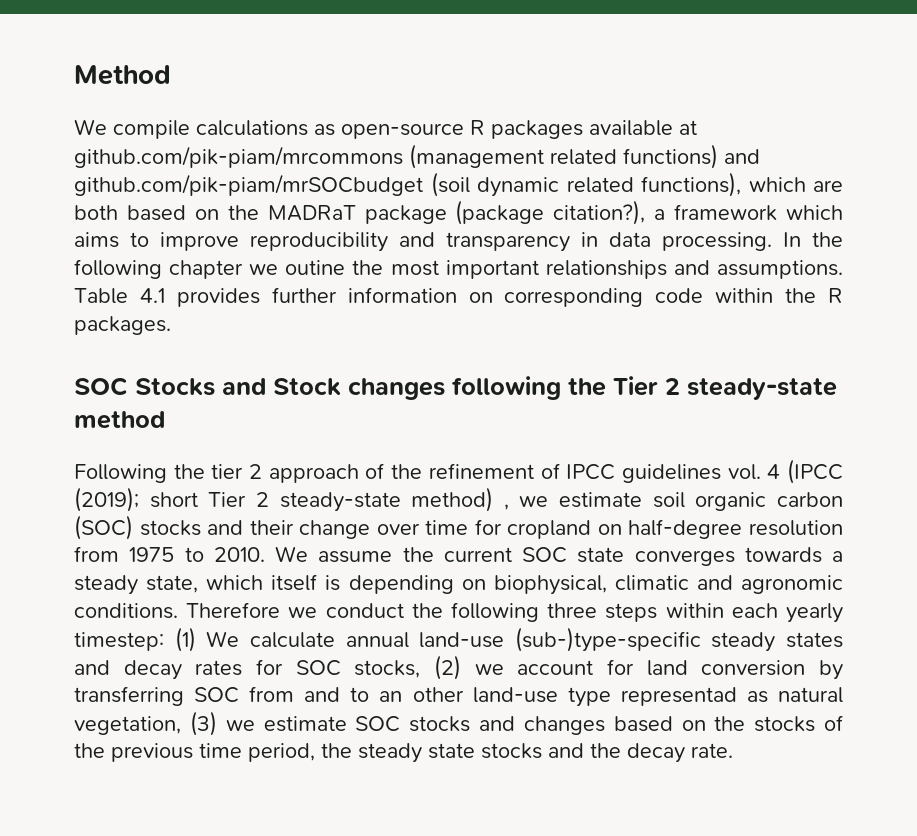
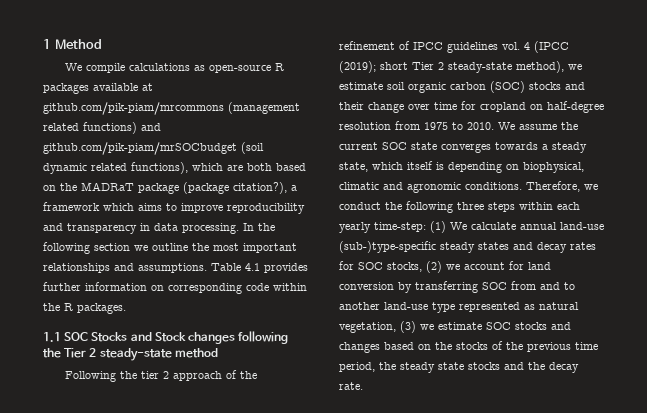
- Method
+ 1 Method
- In the following chapter we outine the most important relationships and assumptions.
+ In the following section we outline the most important relationships and assumptions.
- SOC Stocks and Stock changes following the Tier 2 steady-state method
+ 1.1 SOC Stocks and Stock changes following the Tier 2 steady-state method
- Following the tier 2 approach of the refinement of IPCC guidelines vol. 4 (IPCC (2019); short Tier 2 steady-state method) , we estimate soil organic carbon (SOC) stocks and their change over time for cropland on half-degree resolution from 1975 to 2010.
+ Following the tier 2 approach of the refinement of IPCC guidelines vol. 4 (IPCC (2019); short Tier 2 steady-state method), we estimate soil organic carbon (SOC) stocks and their change over time for cropland on half-degree resolution from 1975 to 2010.
- Therefore we conduct the following three steps within each yearly timestep:
+ Therefore, we conduct the following three steps within each yearly time-step:
- (1) We calculate annual land-use (sub-)type-specific steady states and decay rates for SOC stocks, (2) we account for land conversion by transferring SOC from and to an other land-use type representad as natural vegetation, (3) we estimate SOC stocks and changes based on the stocks of the previous time period, the steady state stocks and the decay rate.
+ (1) We calculate annual land-use (sub-)type-specific steady states and decay rates for SOC stocks, (2) we account for land conversion by transferring SOC from and to another land-use type represented as natural vegetation, (3) we estimate SOC stocks and changes based on the stocks of the previous time period, the steady state stocks and the decay rate.

